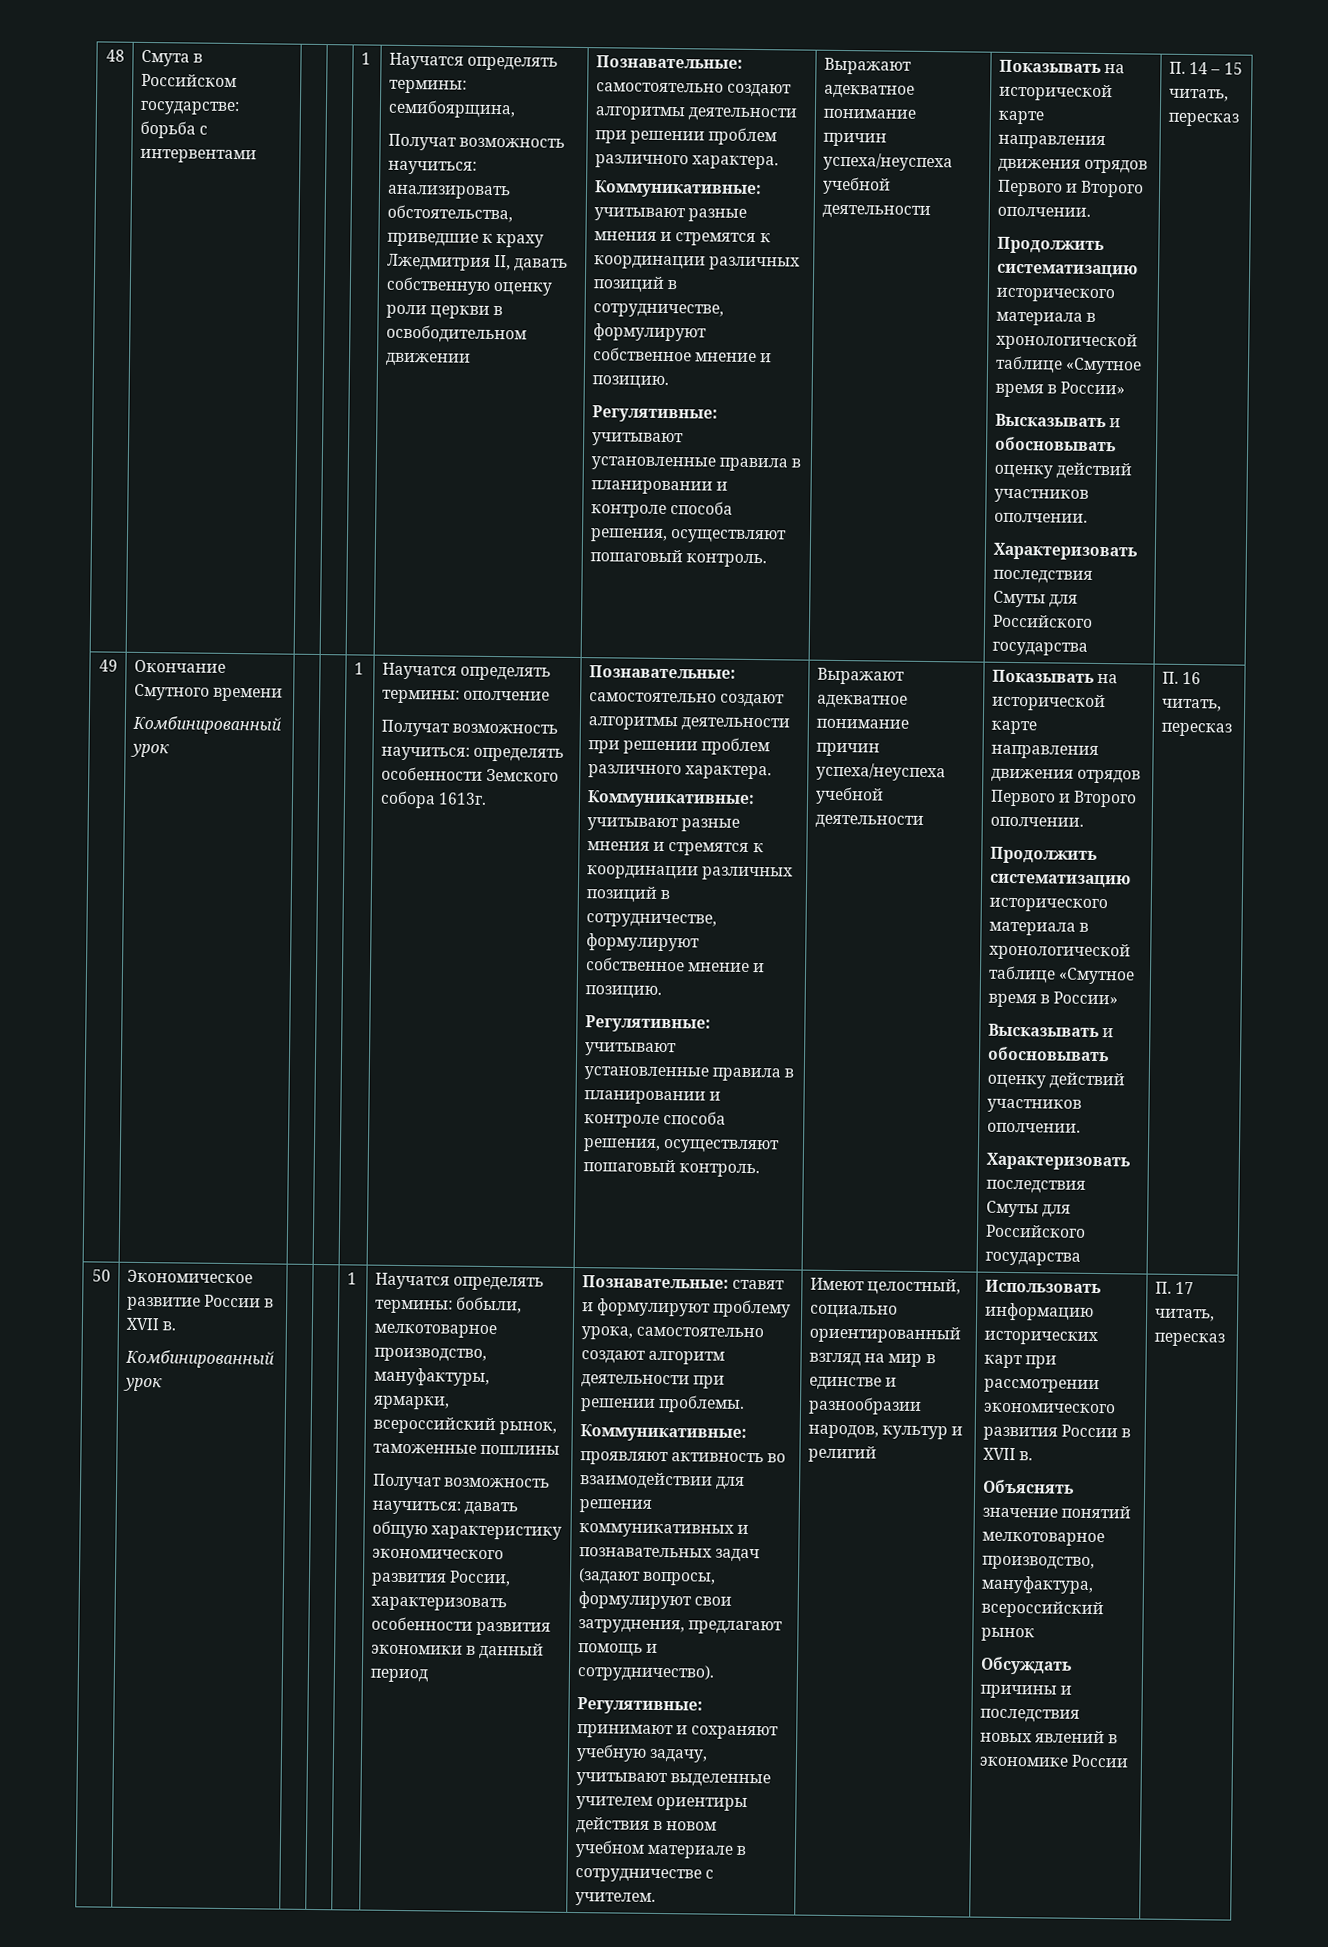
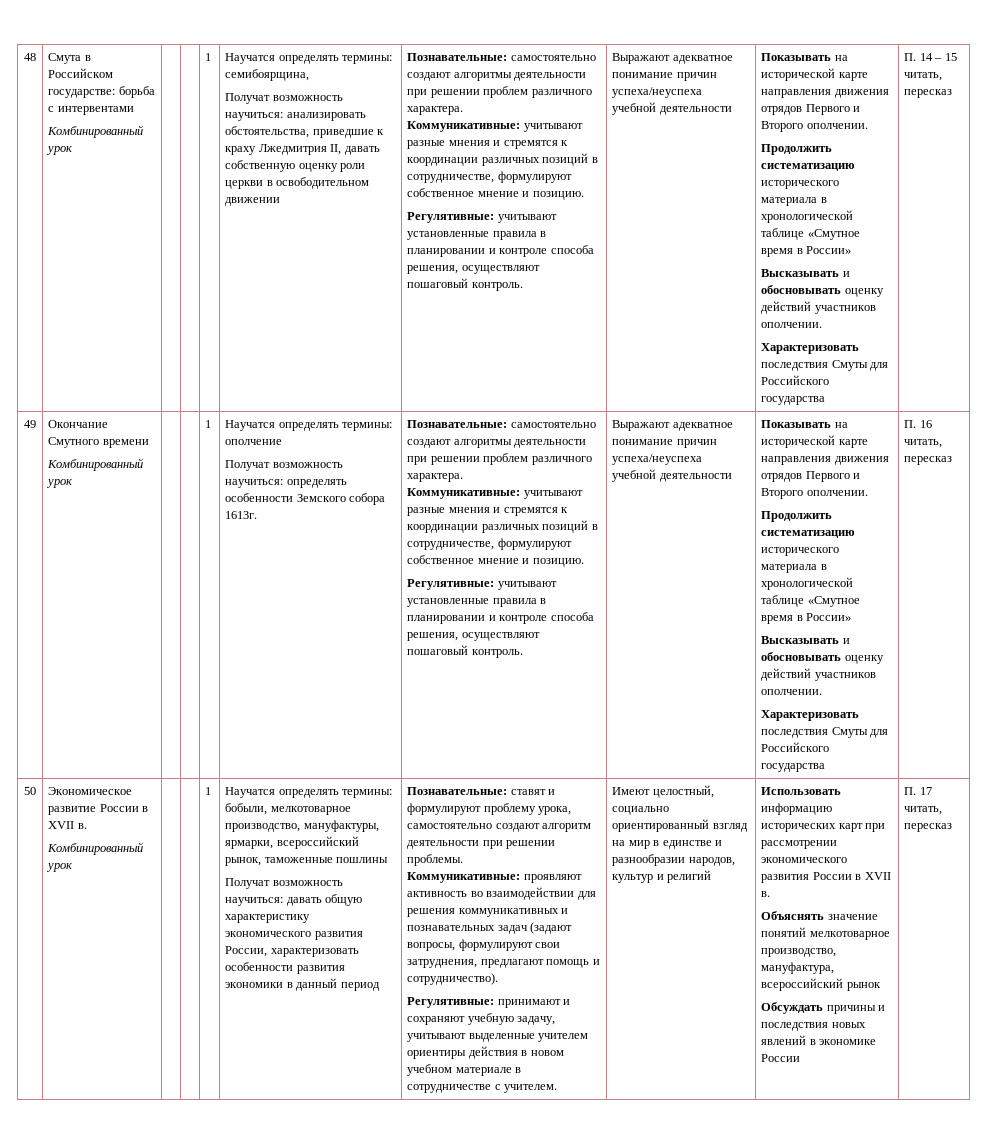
  Смута в Российском государстве: борьба с интервентами
+ Комбинированный урок

